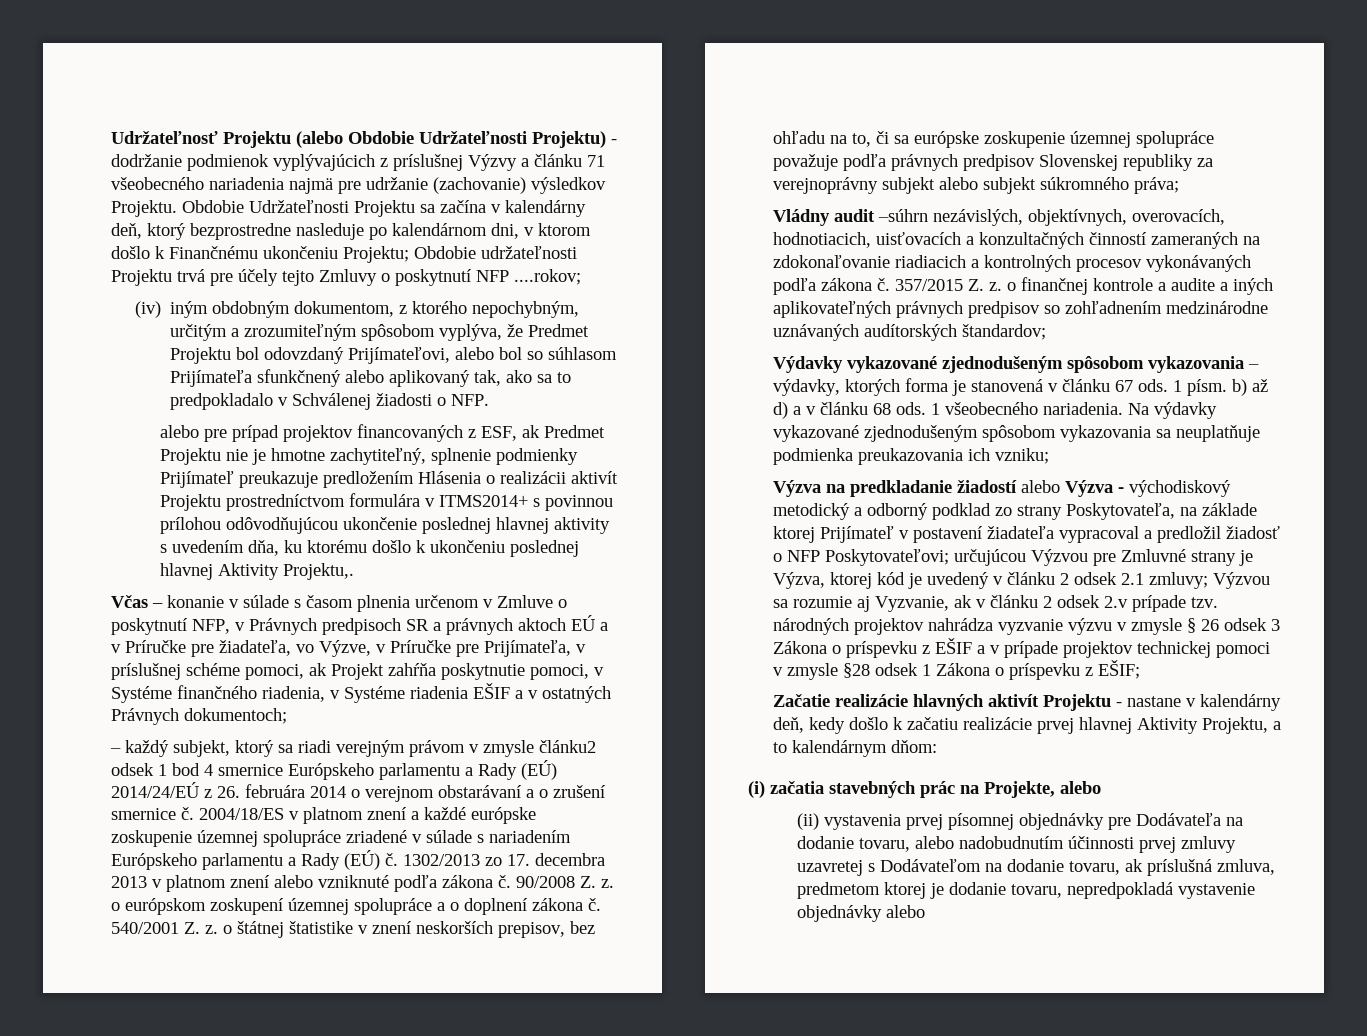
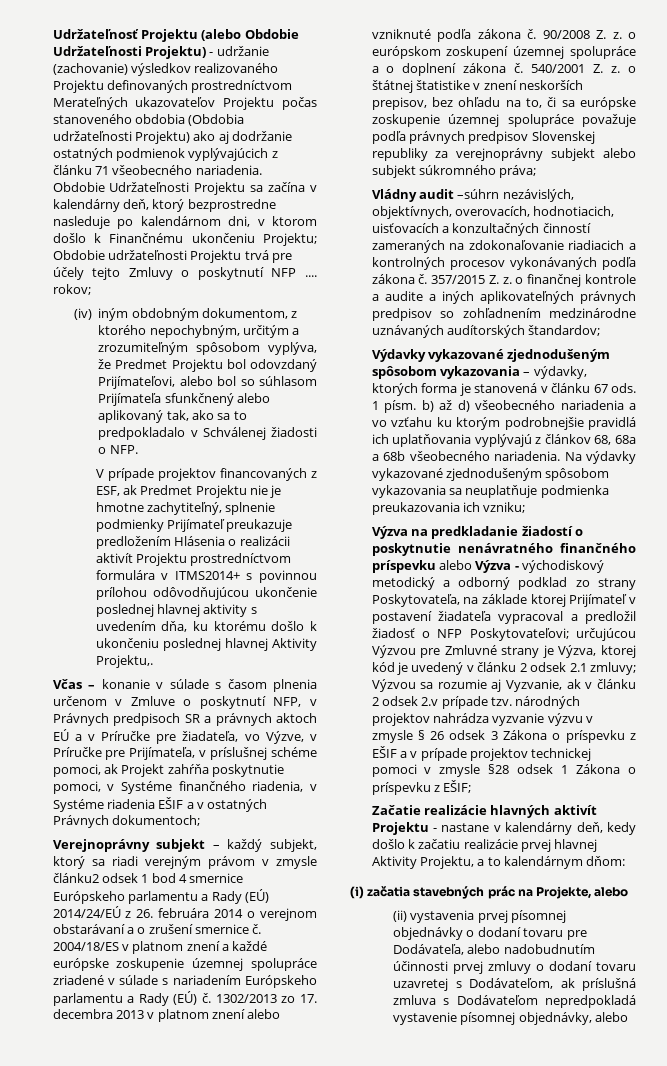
- Udržateľnosť Projektu (alebo Obdobie Udržateľnosti Projektu) - dodržanie podmienok vyplývajúcich z príslušnej Výzvy a článku 71 všeobecného nariadenia najmä pre udržanie (zachovanie) výsledkov Projektu.
+ Udržateľnosť Projektu (alebo Obdobie Udržateľnosti Projektu) - udržanie (zachovanie) výsledkov realizovaného Projektu definovaných prostredníctvom Merateľných ukazovateľov Projektu počas stanoveného obdobia (Obdobia udržateľnosti Projektu) ako aj dodržanie ostatných podmienok vyplývajúcich z článku 71 všeobecného nariadenia.
- Obdobie Udržateľnosti Projektu sa začína v kalendárny deň, ktorý bezprostredne nasleduje po kalendárnom dni, v ktorom došlo k Finančnému ukončeniu Projektu; Obdobie udržateľnosti Projektu trvá pre účely tejto Zmluvy o poskytnutí NFP ....rokov;
+ Obdobie Udržateľnosti Projektu sa začína v kalendárny deň, ktorý bezprostredne nasleduje po kalendárnom dni, v ktorom došlo k Finančnému ukončeniu Projektu; Obdobie udržateľnosti Projektu trvá pre účely tejto Zmluvy o poskytnutí NFP .... rokov;
- alebo pre prípad projektov financovaných z ESF, ak Predmet Projektu nie je hmotne zachytiteľný, splnenie podmienky Prijímateľ preukazuje predložením Hlásenia o realizácii aktivít Projektu prostredníctvom formulára v ITMS2014+ s povinnou prílohou odôvodňujúcou ukončenie poslednej hlavnej aktivity s uvedením dňa, ku ktorému došlo k ukončeniu poslednej hlavnej Aktivity Projektu,.
+ V prípade projektov financovaných z ESF, ak Predmet Projektu nie je hmotne zachytiteľný, splnenie podmienky Prijímateľ preukazuje predložením Hlásenia o realizácii aktivít Projektu prostredníctvom formulára v ITMS2014+ s povinnou prílohou odôvodňujúcou ukončenie poslednej hlavnej aktivity s uvedením dňa, ku ktorému došlo k ukončeniu poslednej hlavnej Aktivity Projektu,.
- – každý subjekt, ktorý sa riadi verejným právom v zmysle článku2 odsek 1 bod 4 smernice Európskeho parlamentu a Rady (EÚ) 2014/24/EÚ z 26. februára 2014 o verejnom obstarávaní a o zrušení smernice č.
+ Verejnoprávny subjekt – každý subjekt, ktorý sa riadi verejným právom v zmysle článku2 odsek 1 bod 4 smernice Európskeho parlamentu a Rady (EÚ) 2014/24/EÚ z 26. februára 2014 o verejnom obstarávaní a o zrušení smernice č.
- 1 písm. b) až d) a v článku 68 ods. 1 všeobecného nariadenia.
+ 1 písm. b) až d) všeobecného nariadenia a vo vzťahu ku ktorým podrobnejšie pravidlá ich uplatňovania vyplývajú z článkov 68, 68a a 68b všeobecného nariadenia.
- Výzva na predkladanie žiadostí alebo Výzva - východiskový metodický a odborný podklad zo strany Poskytovateľa, na základe ktorej Prijímateľ v postavení žiadateľa vypracoval a predložil žiadosť o NFP Poskytovateľovi;
+ Výzva na predkladanie žiadostí o poskytnutie nenávratného finančného príspevku alebo Výzva - východiskový metodický a odborný podklad zo strany Poskytovateľa, na základe ktorej Prijímateľ v postavení žiadateľa vypracoval a predložil žiadosť o NFP Poskytovateľovi;
- (ii) vystavenia prvej písomnej objednávky pre Dodávateľa na dodanie tovaru, alebo nadobudnutím účinnosti prvej zmluvy uzavretej s Dodávateľom na dodanie tovaru, ak príslušná zmluva, predmetom ktorej je dodanie tovaru, nepredpokladá vystavenie objednávky alebo
+ (ii) vystavenia prvej písomnej objednávky o dodaní tovaru pre Dodávateľa, alebo nadobudnutím účinnosti prvej zmluvy o dodaní tovaru uzavretej s Dodávateľom, ak príslušná zmluva s Dodávateľom nepredpokladá vystavenie písomnej objednávky, alebo

